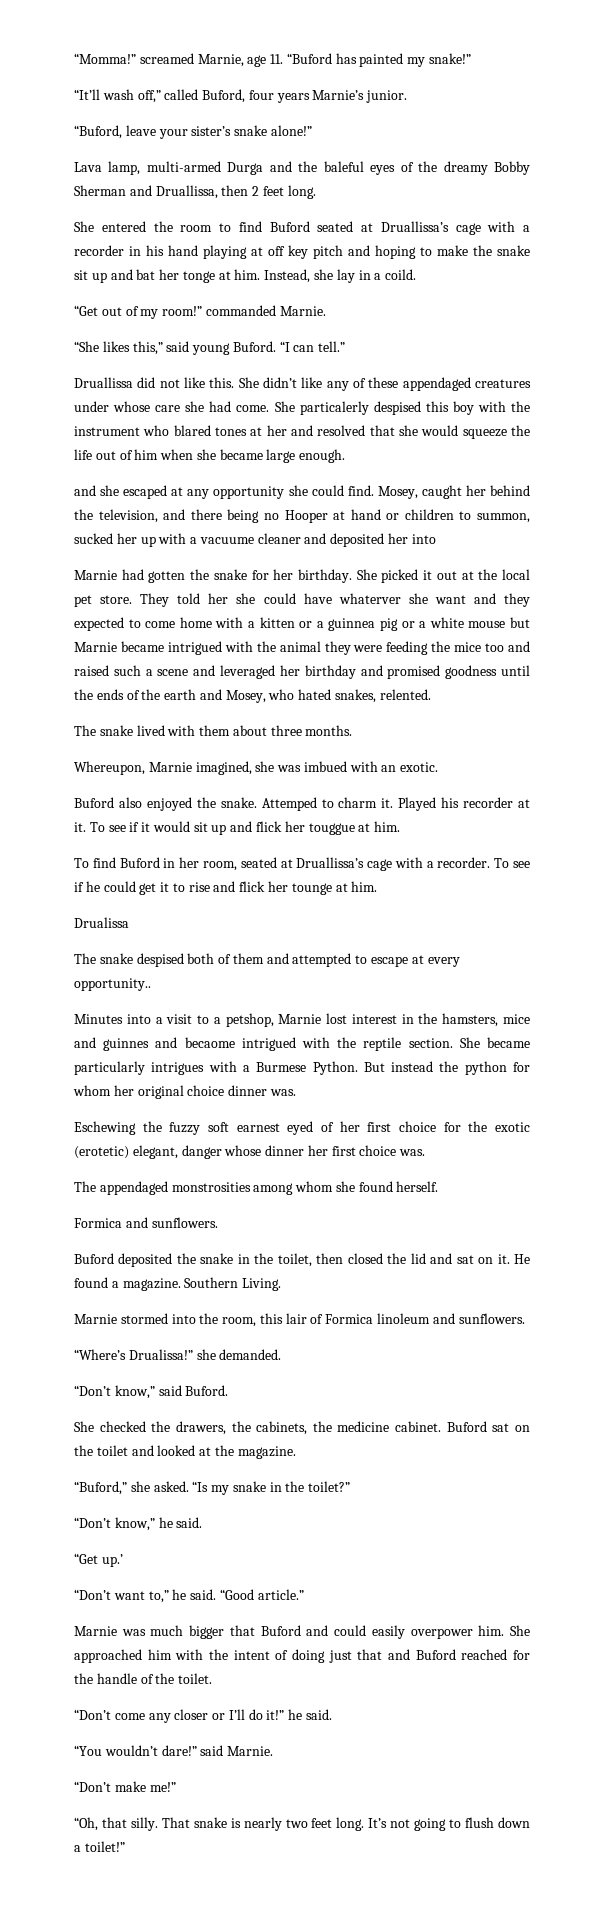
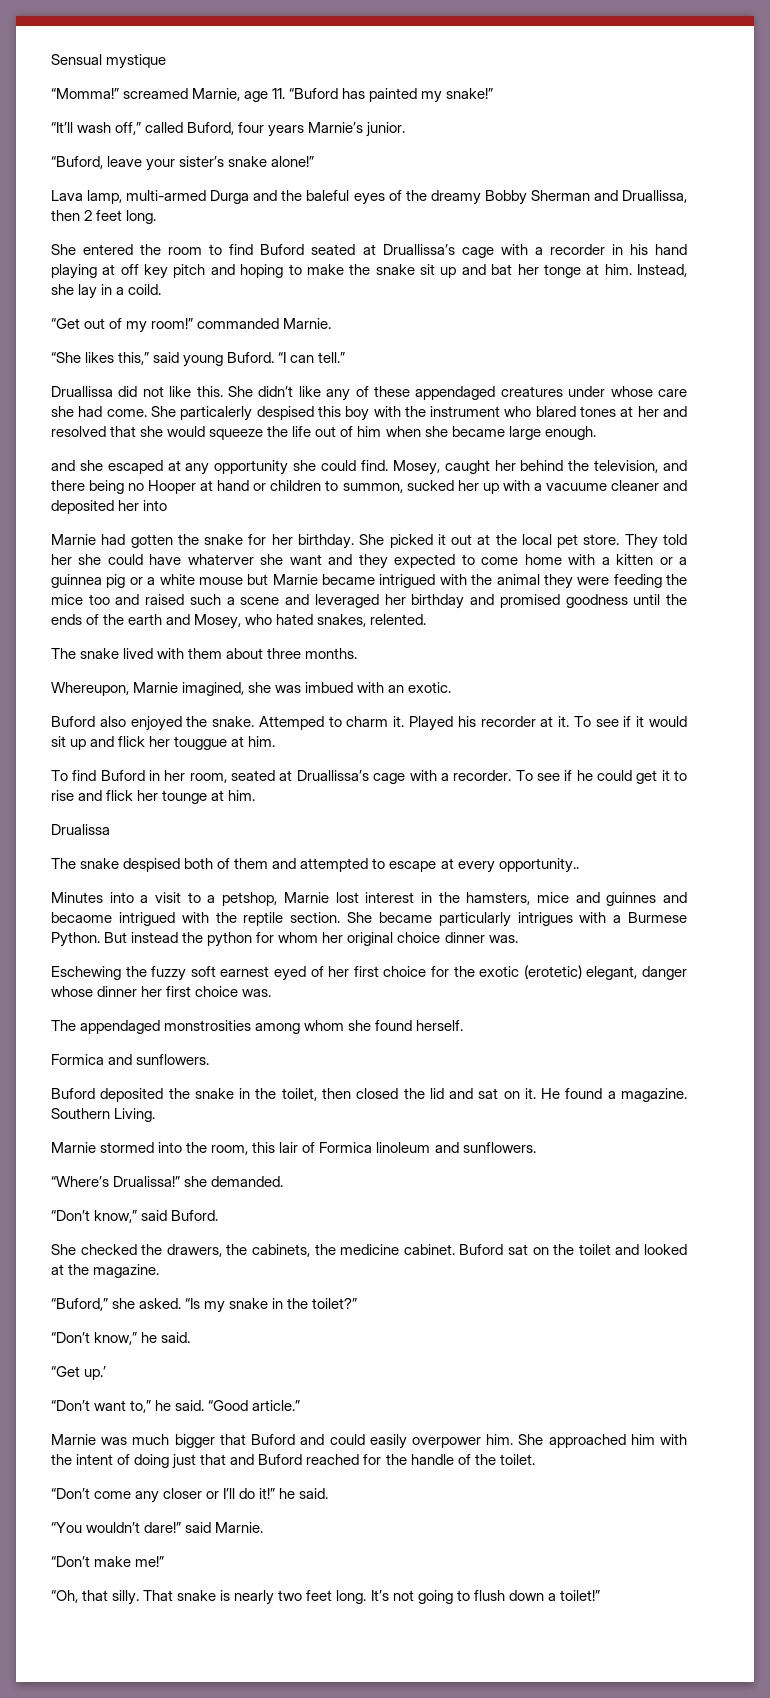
+ Sensual mystique

